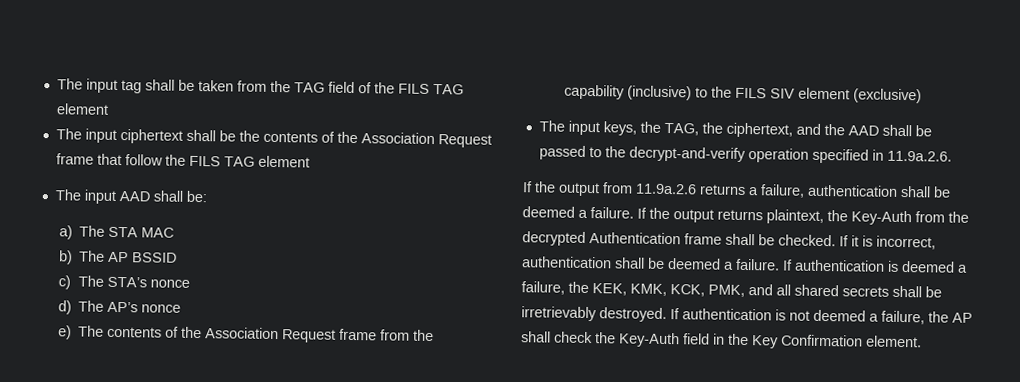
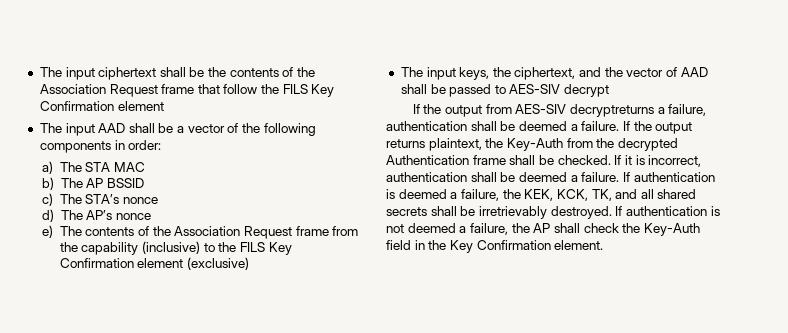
- The input tag shall be taken from the TAG field of the FILS TAG element
- The input ciphertext shall be the contents of the Association Request frame that follow the FILS TAG element
+ The input ciphertext shall be the contents of the Association Request frame that follow the FILS Key Confirmation element
- The input AAD shall be:
+ The input AAD shall be a vector of the following components in order:
- e) The contents of the Association Request frame from the capability (inclusive) to the FILS SIV element (exclusive)
+ e) The contents of the Association Request frame from the capability (inclusive) to the FILS Key Confirmation element (exclusive)
- The input keys, the TAG, the ciphertext, and the AAD shall be passed to the decrypt-and-verify operation specified in 11.9a.2.6.
+ The input keys, the ciphertext, and the vector of AAD shall be passed to AES-SIV decrypt
- If the output from 11.9a.2.6 returns a failure, authentication shall be deemed a failure.
+ If the output from AES-SIV decryptreturns a failure, authentication shall be deemed a failure.
- If authentication is deemed a failure, the KEK, KMK, KCK, PMK, and all shared secrets shall be irretrievably destroyed.
+ If authentication is deemed a failure, the KEK, KCK, TK, and all shared secrets shall be irretrievably destroyed.

